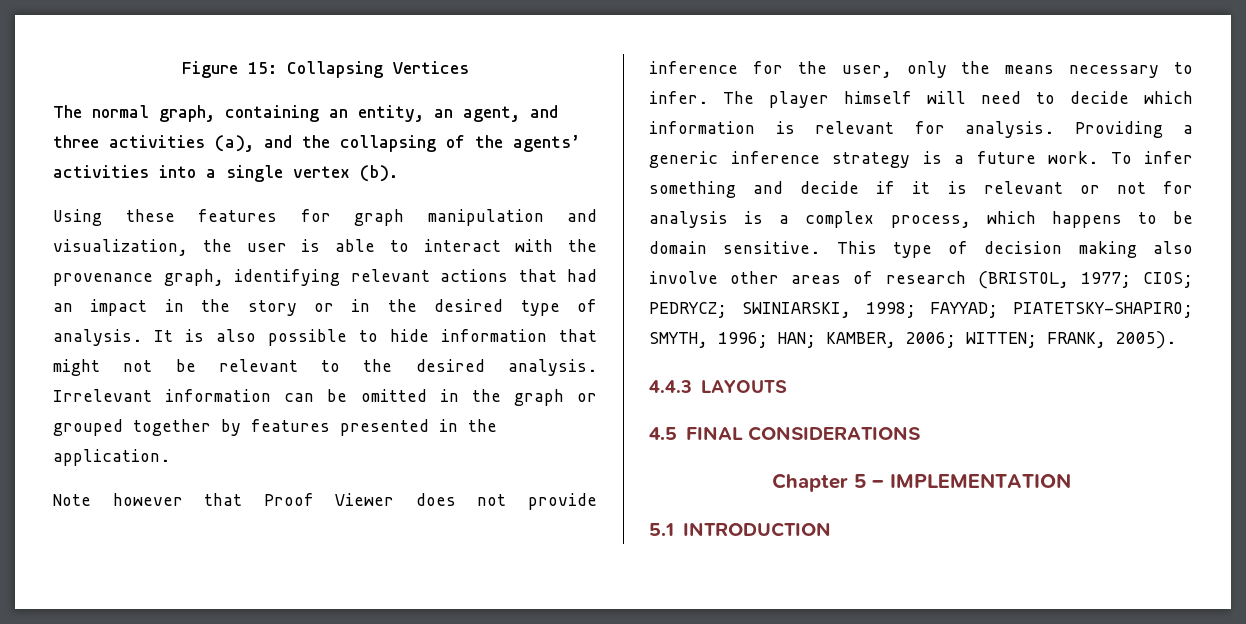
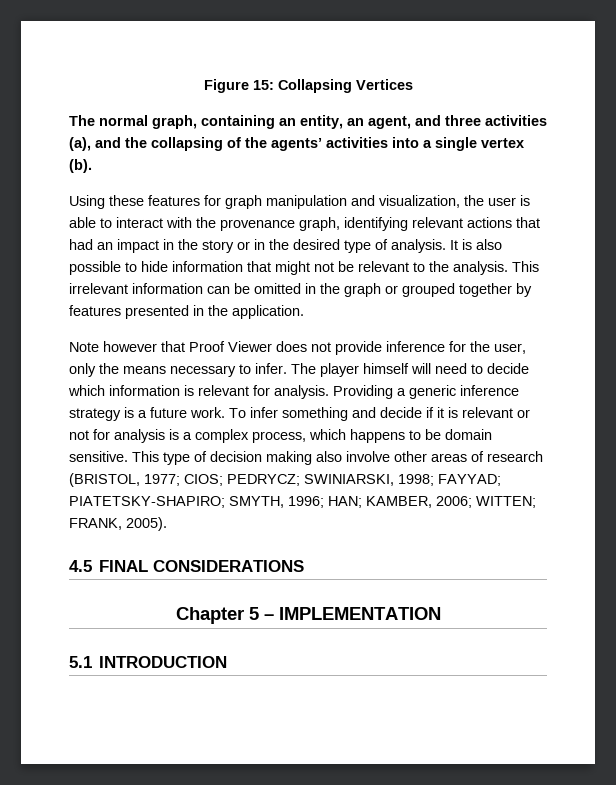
- It is also possible to hide information that might not be relevant to the desired analysis. Irrelevant information can be omitted in the graph or grouped together by features presented in the application.
+ It is also possible to hide information that might not be relevant to the analysis. This irrelevant information can be omitted in the graph or grouped together by features presented in the application.
- 4.4.3 LAYOUTS

